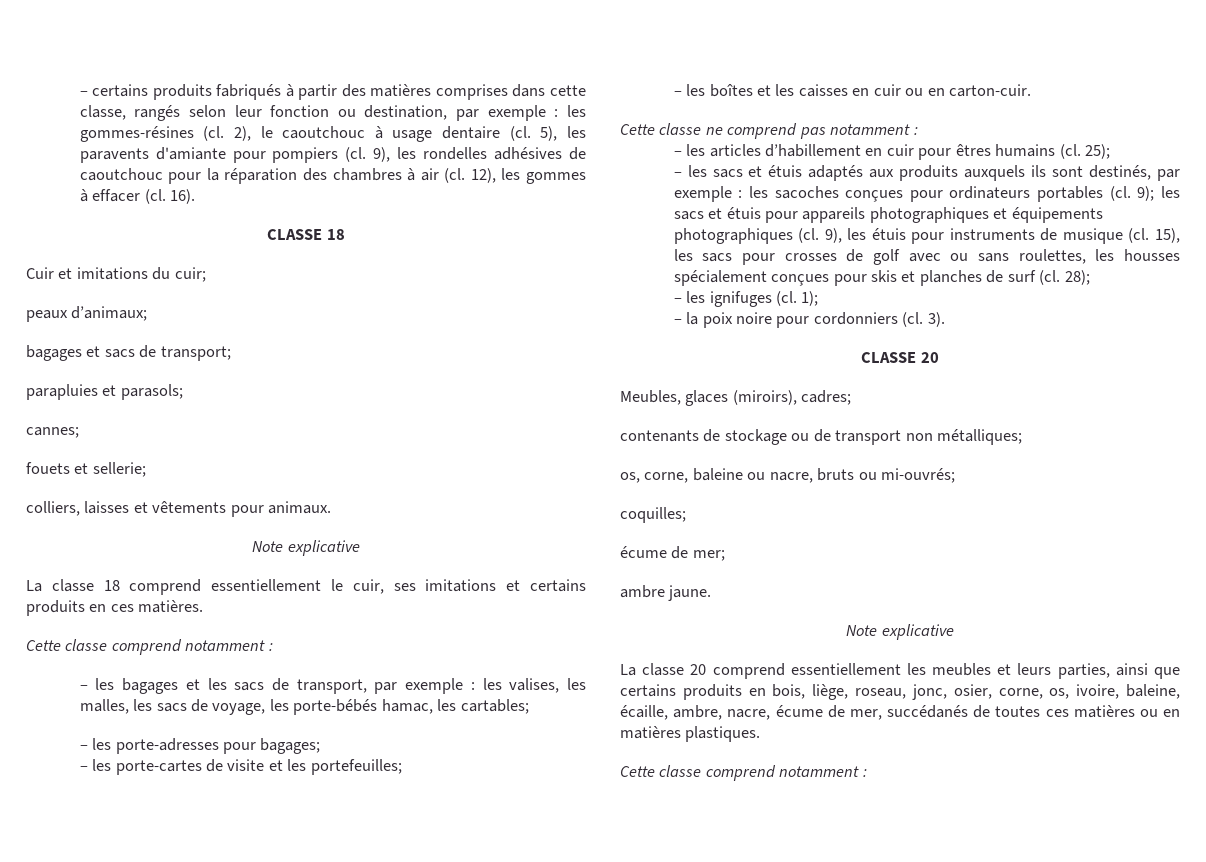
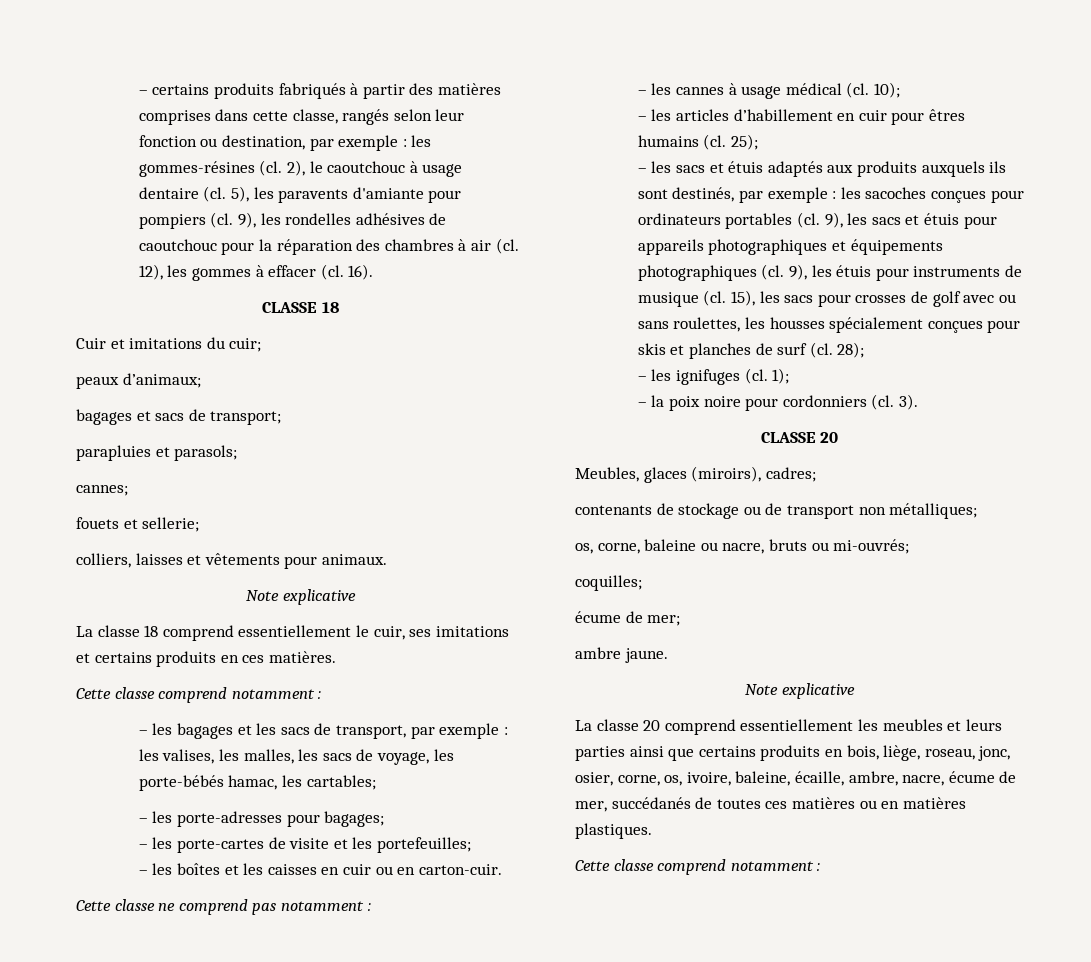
+ – les cannes à usage médical (cl. 10);
- 9); les sacs et étuis pour appareils photographiques et équipements photographiques (cl.
+ 9), les sacs et étuis pour appareils photographiques et équipements photographiques (cl.
- La classe 20 comprend essentiellement les meubles et leurs parties, ainsi que certains produits en bois, liège, roseau, jonc, osier, corne, os, ivoire, baleine, écaille, ambre, nacre, écume de mer, succédanés de toutes ces matières ou en matières plastiques.
+ La classe 20 comprend essentiellement les meubles et leurs parties ainsi que certains produits en bois, liège, roseau, jonc, osier, corne, os, ivoire, baleine, écaille, ambre, nacre, écume de mer, succédanés de toutes ces matières ou en matières plastiques.

